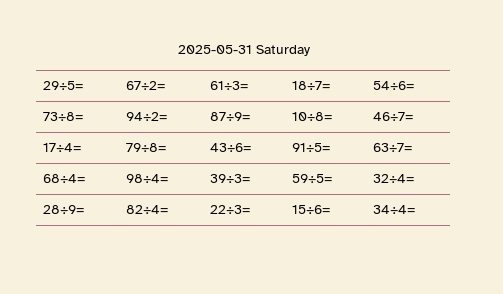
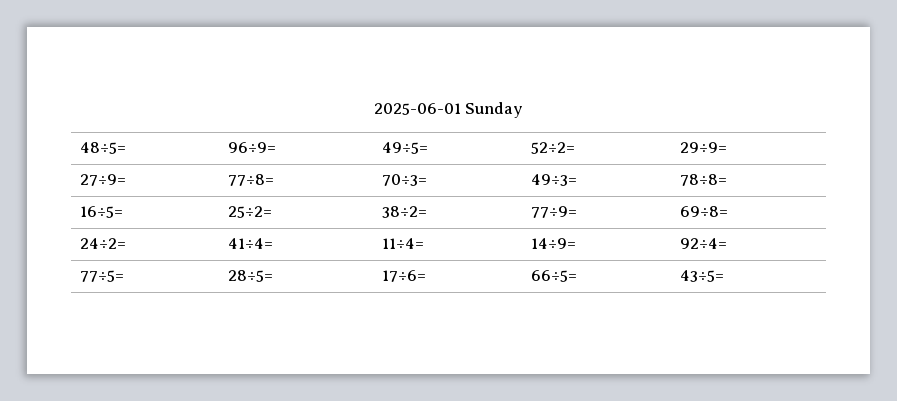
- 2025-05-31 Saturday
- 29÷5= | 67÷2= | 61÷3= | 18÷7= | 54÷6=
- 73÷8= | 94÷2= | 87÷9= | 10÷8= | 46÷7=
- 17÷4= | 79÷8= | 43÷6= | 91÷5= | 63÷7=
- 68÷4= | 98÷4= | 39÷3= | 59÷5= | 32÷4=
- 28÷9= | 82÷4= | 22÷3= | 15÷6= | 34÷4=
+ 2025-06-01 Sunday
+ 48÷5= | 96÷9= | 49÷5= | 52÷2= | 29÷9=
+ 27÷9= | 77÷8= | 70÷3= | 49÷3= | 78÷8=
+ 16÷5= | 25÷2= | 38÷2= | 77÷9= | 69÷8=
+ 24÷2= | 41÷4= | 11÷4= | 14÷9= | 92÷4=
+ 77÷5= | 28÷5= | 17÷6= | 66÷5= | 43÷5=

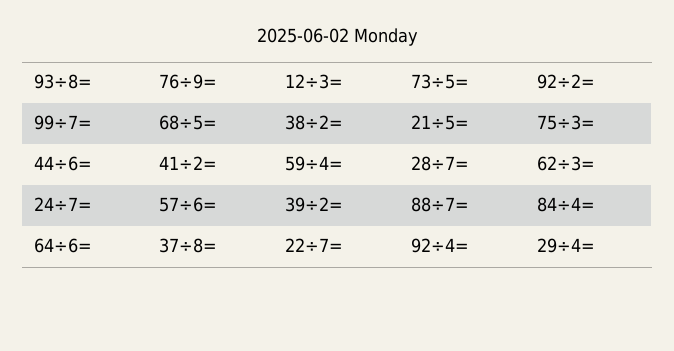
- 2025-06-01 Sunday
- 48÷5= | 96÷9= | 49÷5= | 52÷2= | 29÷9=
- 27÷9= | 77÷8= | 70÷3= | 49÷3= | 78÷8=
- 16÷5= | 25÷2= | 38÷2= | 77÷9= | 69÷8=
- 24÷2= | 41÷4= | 11÷4= | 14÷9= | 92÷4=
- 77÷5= | 28÷5= | 17÷6= | 66÷5= | 43÷5=
+ 2025-06-02 Monday
+ 93÷8= | 76÷9= | 12÷3= | 73÷5= | 92÷2=
+ 99÷7= | 68÷5= | 38÷2= | 21÷5= | 75÷3=
+ 44÷6= | 41÷2= | 59÷4= | 28÷7= | 62÷3=
+ 24÷7= | 57÷6= | 39÷2= | 88÷7= | 84÷4=
+ 64÷6= | 37÷8= | 22÷7= | 92÷4= | 29÷4=

